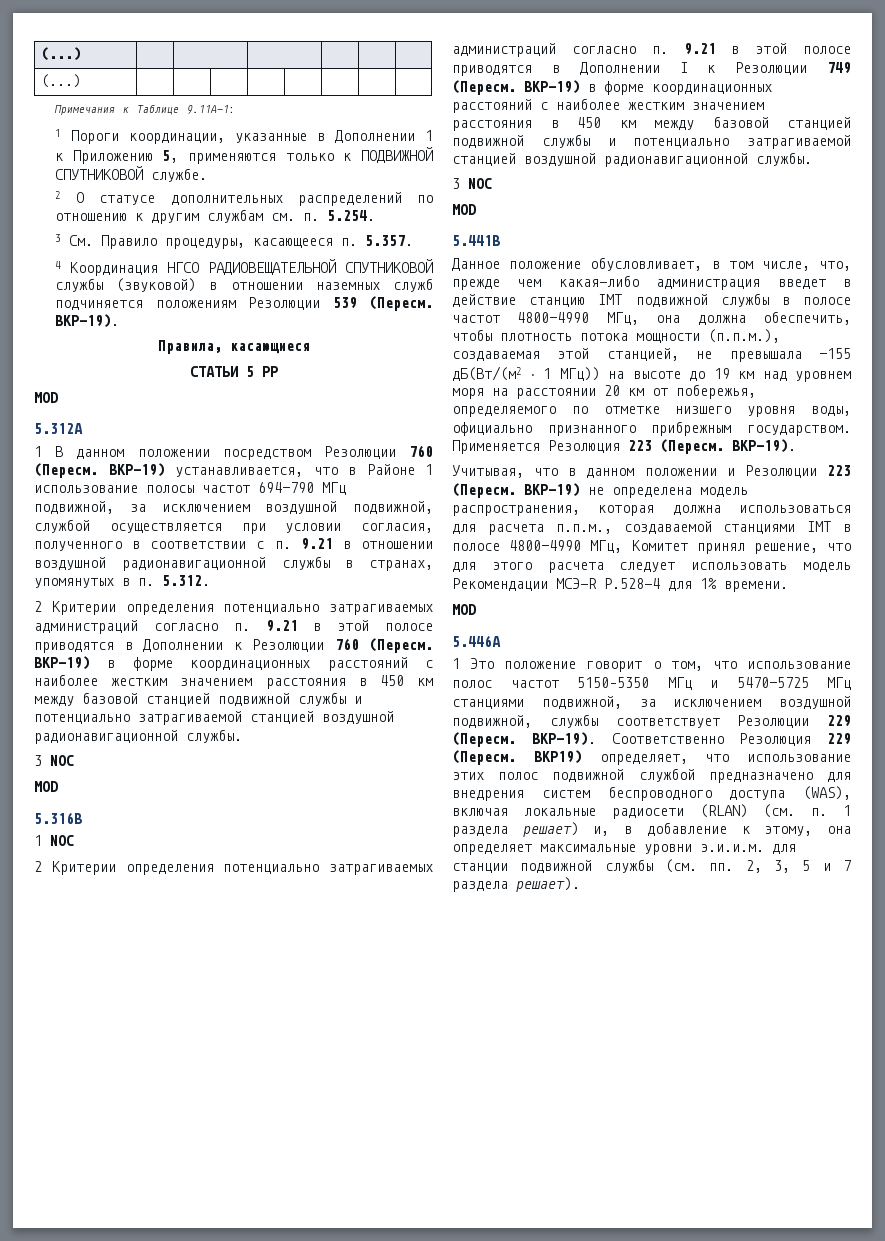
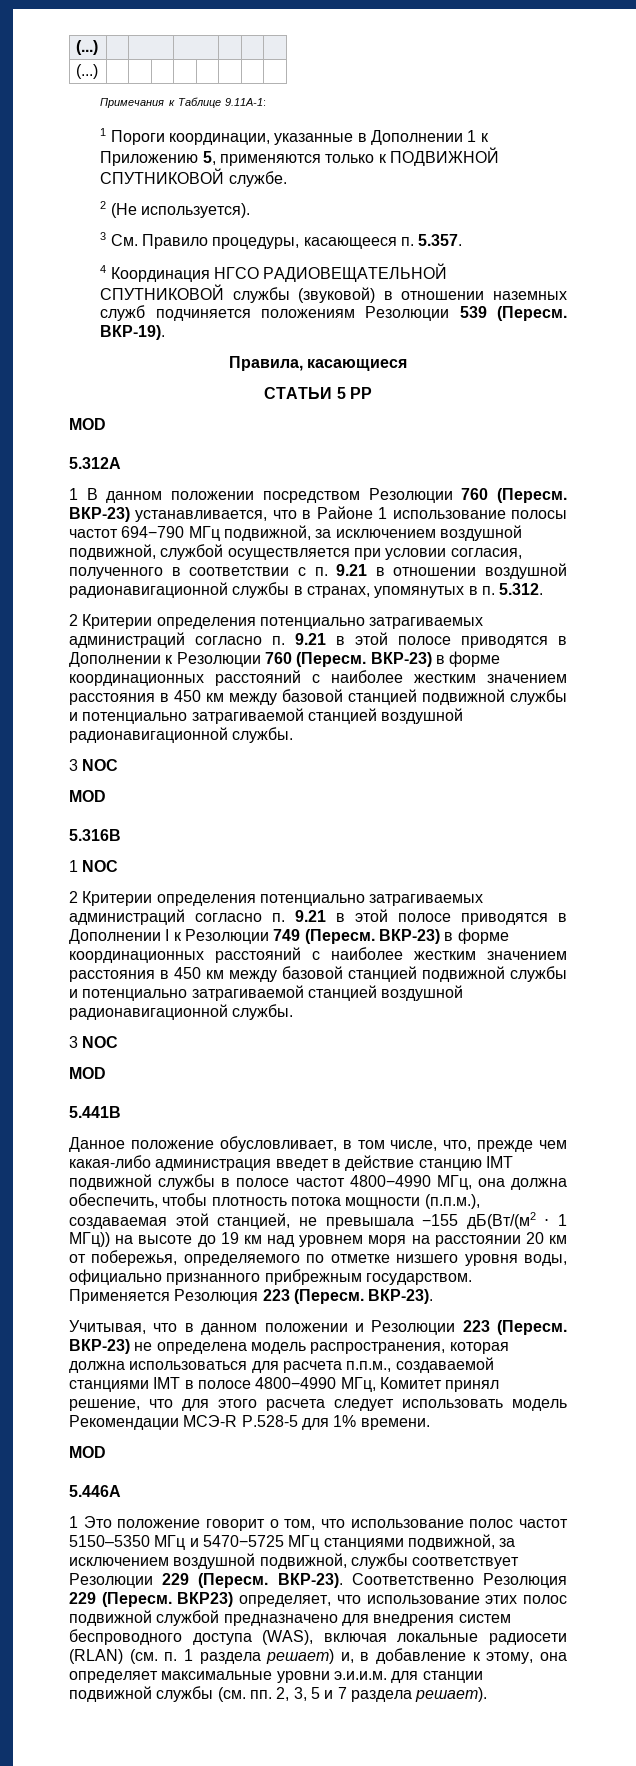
- 2 О статусе дополнительных распределений по отношению к другим службам см. п. 5.254.
+ 2 (Не используется).
- ВКР-19) устанавливается, что в Районе 1 использование полосы частот 694−790 МГц подвижной, за исключением воздушной подвижной, службой осуществляется при условии согласия, полученного в соответствии с п. 9.21 в отношении воздушной радионавигационной службы в странах, упомянутых в п. 5.312.
+ ВКР-23) устанавливается, что в Районе 1 использование полосы частот 694−790 МГц подвижной, за исключением воздушной подвижной, службой осуществляется при условии согласия, полученного в соответствии с п. 9.21 в отношении воздушной радионавигационной службы в странах, упомянутых в п. 5.312.
- 2 Критерии определения потенциально затрагиваемых администраций согласно п. 9.21 в этой полосе приводятся в Дополнении к Резолюции 760 (Пересм. ВКР-19) в форме координационных расстояний с наиболее жестким значением расстояния в 450 км между базовой станцией подвижной службы и потенциально затрагиваемой станцией воздушной радионавигационной службы.
+ 2 Критерии определения потенциально затрагиваемых администраций согласно п. 9.21 в этой полосе приводятся в Дополнении к Резолюции 760 (Пересм. ВКР-23) в форме координационных расстояний с наиболее жестким значением расстояния в 450 км между базовой станцией подвижной службы и потенциально затрагиваемой станцией воздушной радионавигационной службы.
- 2 Критерии определения потенциально затрагиваемых администраций согласно п. 9.21 в этой полосе приводятся в Дополнении I к Резолюции 749 (Пересм. ВКР-19) в форме координационных расстояний с наиболее жестким значением расстояния в 450 км между базовой станцией подвижной службы и потенциально затрагиваемой станцией воздушной радионавигационной службы.
+ 2 Критерии определения потенциально затрагиваемых администраций согласно п. 9.21 в этой полосе приводятся в Дополнении I к Резолюции 749 (Пересм. ВКР-23) в форме координационных расстояний с наиболее жестким значением расстояния в 450 км между базовой станцией подвижной службы и потенциально затрагиваемой станцией воздушной радионавигационной службы.
- Применяется Резолюция 223 (Пересм. ВКР-19).
+ Применяется Резолюция 223 (Пересм. ВКР-23).
- ВКР-19) не определена модель распространения, которая должна использоваться для расчета п.п.м., создаваемой станциями IMT в полосе 4800−4990 МГц, Комитет принял решение, что для этого расчета следует использовать модель Рекомендации МСЭ-R P.528-4 для 1% времени.
+ ВКР-23) не определена модель распространения, которая должна использоваться для расчета п.п.м., создаваемой станциями IMT в полосе 4800−4990 МГц, Комитет принял решение, что для этого расчета следует использовать модель Рекомендации МСЭ-R P.528-5 для 1% времени.
- 1 Это положение говорит о том, что использование полос частот 5150–5350 МГц и 5470−5725 МГц станциями подвижной, за исключением воздушной подвижной, службы соответствует Резолюции 229 (Пересм. ВКР-19).
+ 1 Это положение говорит о том, что использование полос частот 5150–5350 МГц и 5470−5725 МГц станциями подвижной, за исключением воздушной подвижной, службы соответствует Резолюции 229 (Пересм. ВКР-23).
- ВКР19) определяет, что использование этих полос подвижной службой предназначено для внедрения систем беспроводного доступа (WAS), включая локальные радиосети (RLAN) (см. п. 1 раздела решает) и, в добавление к этому, она определяет максимальные уровни э.и.и.м. для станции подвижной службы (см. пп. 2, 3, 5 и 7 раздела решает).
+ ВКР23) определяет, что использование этих полос подвижной службой предназначено для внедрения систем беспроводного доступа (WAS), включая локальные радиосети (RLAN) (см. п. 1 раздела решает) и, в добавление к этому, она определяет максимальные уровни э.и.и.м. для станции подвижной службы (см. пп. 2, 3, 5 и 7 раздела решает).

